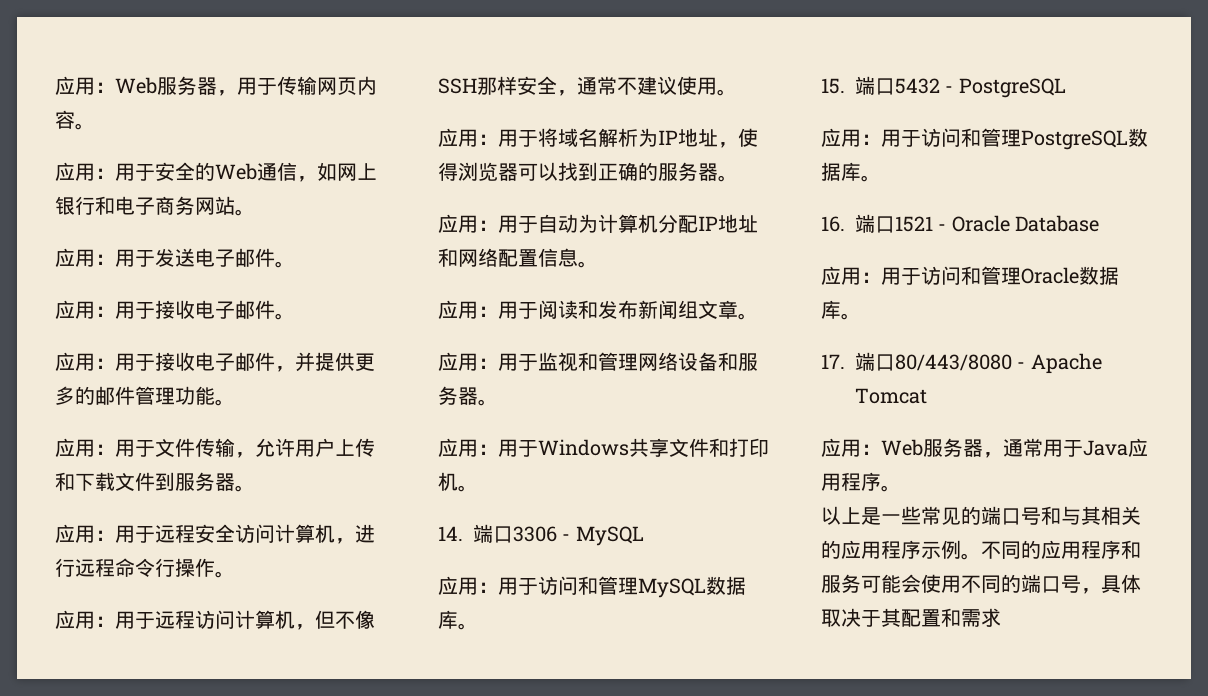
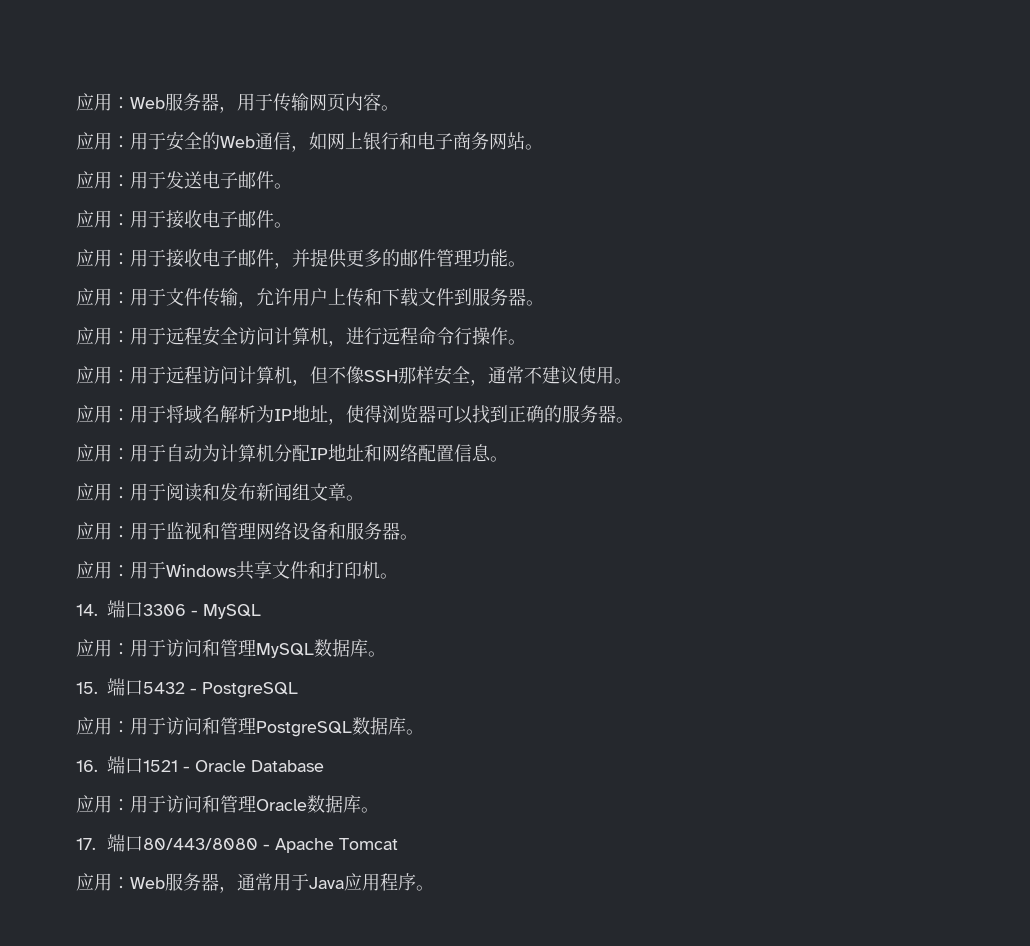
- 以上是一些常见的端口号和与其相关的应用程序示例。不同的应用程序和服务可能会使用不同的端口号，具体取决于其配置和需求

